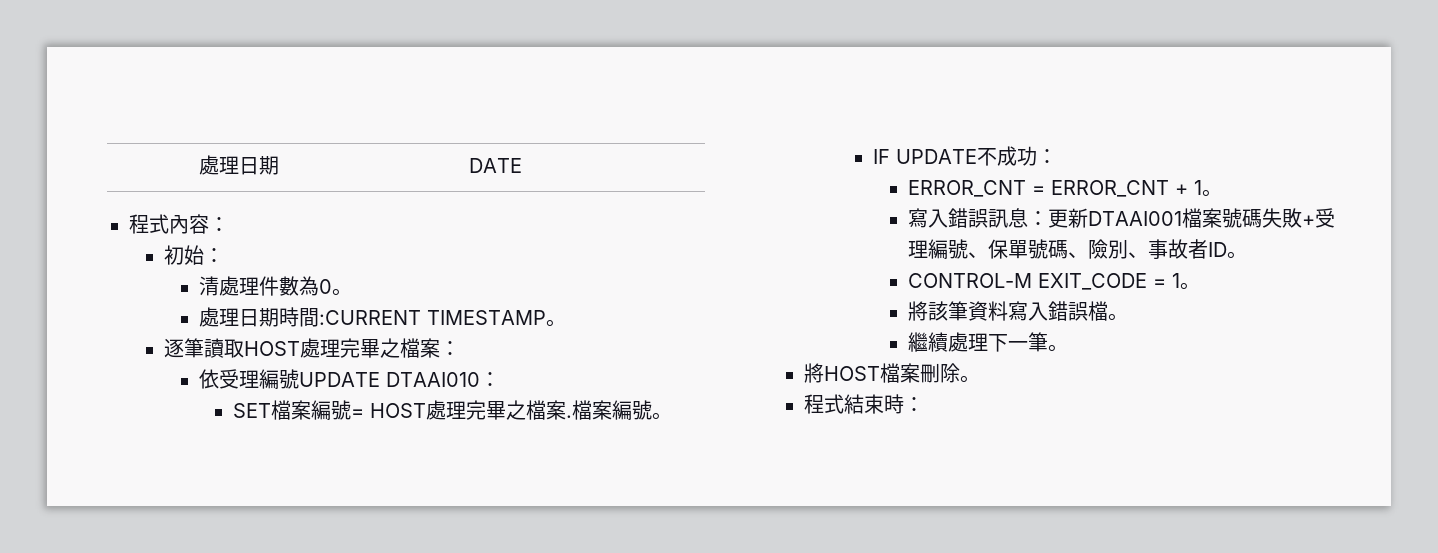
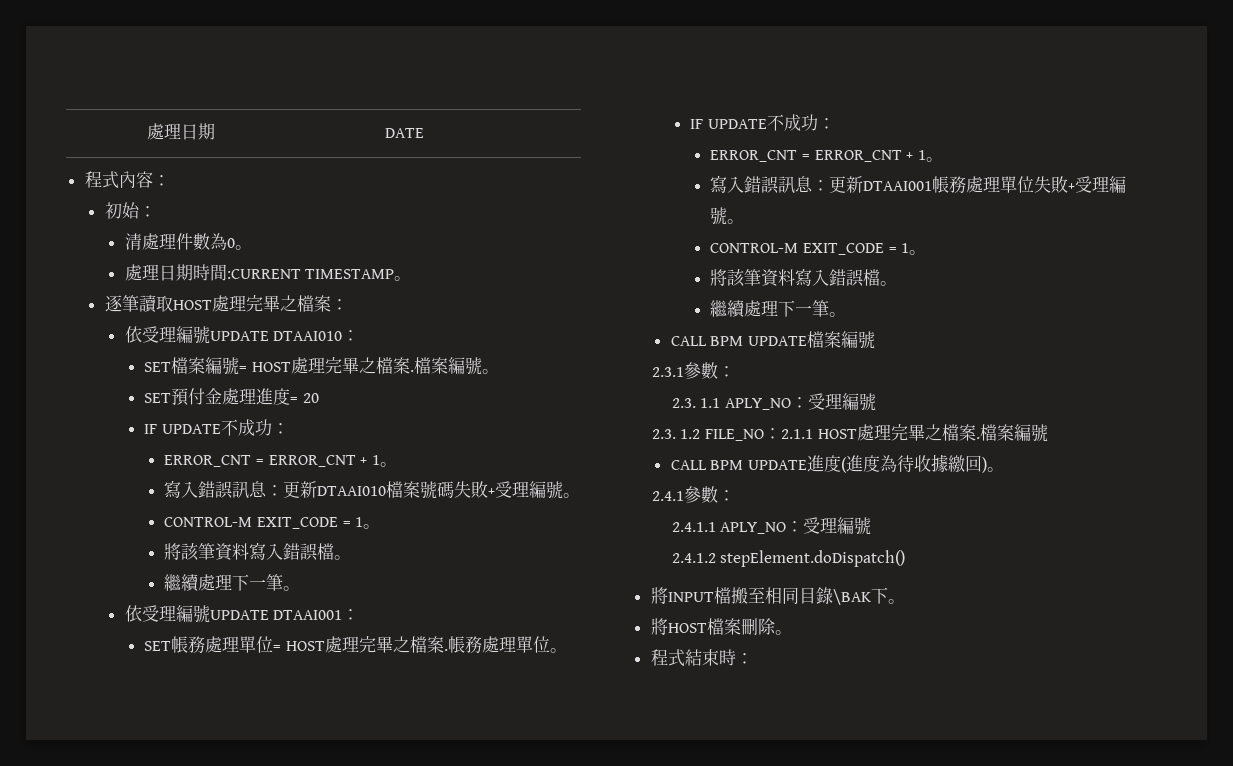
+ SET預付金處理進度= 20
- 寫入錯誤訊息：更新DTAAI001檔案號碼失敗+受理編號、保單號碼、險別、事故者ID。
+ 寫入錯誤訊息：更新DTAAI010檔案號碼失敗+受理編號。
+ 依受理編號UPDATE DTAAI001：
+ SET帳務處理單位= HOST處理完畢之檔案.帳務處理單位。
+ IF UPDATE不成功：
+ ERROR_CNT = ERROR_CNT + 1。
+ 寫入錯誤訊息：更新DTAAI001帳務處理單位失敗+受理編號。
+ CONTROL-M EXIT_CODE = 1。
+ 將該筆資料寫入錯誤檔。
+ 繼續處理下一筆。
+ CALL BPM UPDATE檔案編號
+ 2.3.1參數：
+ 2.3. 1.1 APLY_NO：受理編號
+ 2.3. 1.2 FILE_NO：2.1.1 HOST處理完畢之檔案.檔案編號
+ CALL BPM UPDATE進度(進度為待收據繳回)。
+ 2.4.1參數：
+ 2.4.1.1 APLY_NO：受理編號
+ 2.4.1.2 stepElement.doDispatch()
+ 將INPUT檔搬至相同目錄\BAK下。

